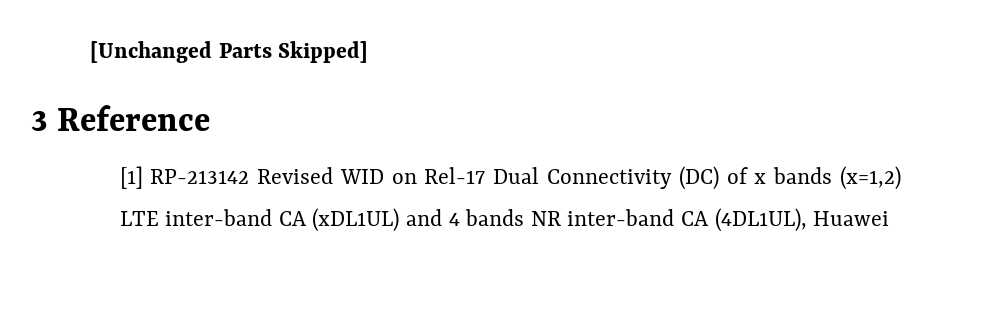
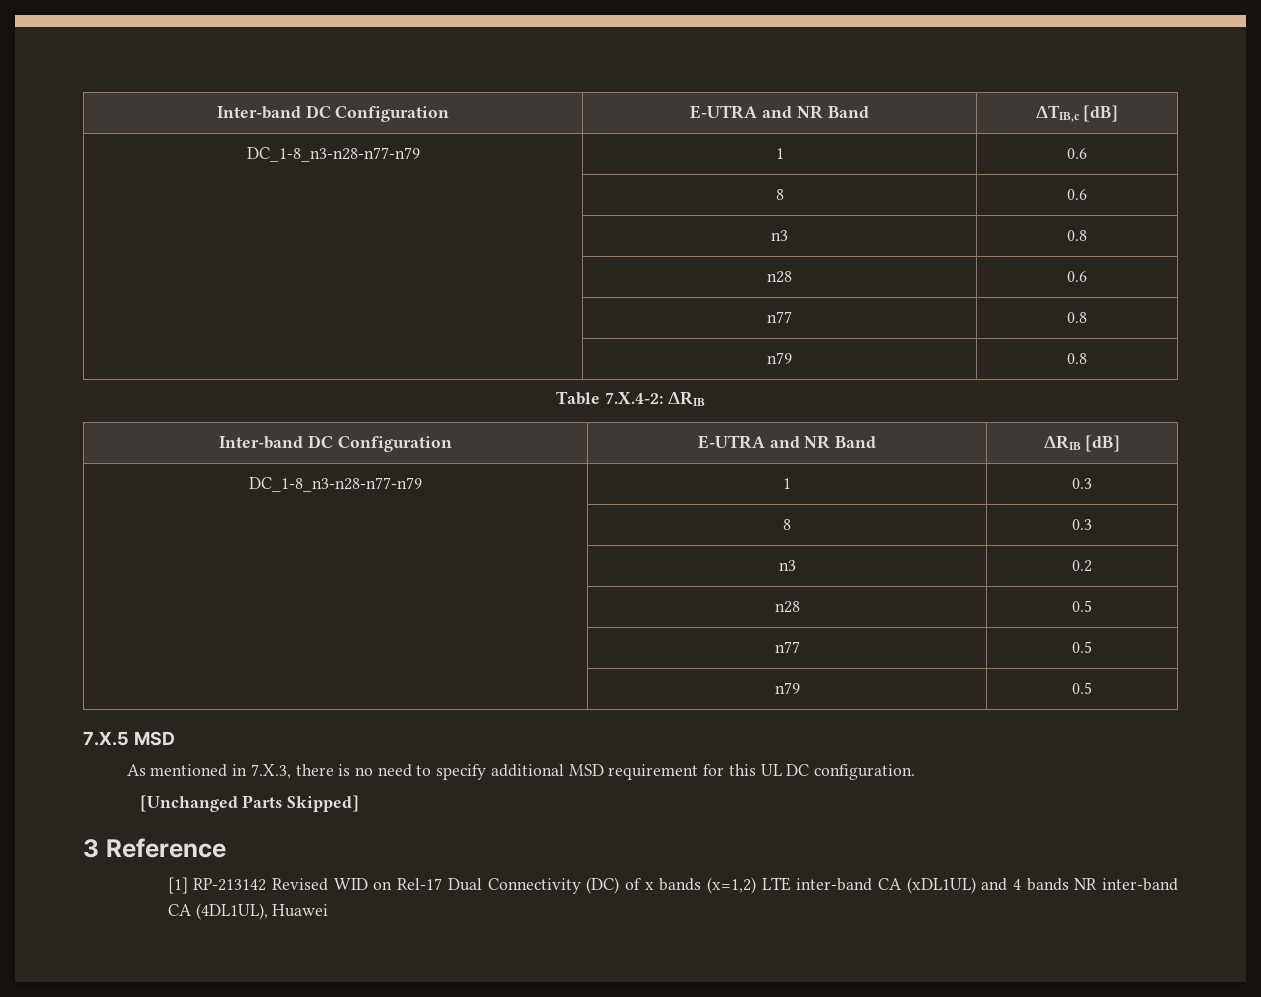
+ Inter-band DC Configuration | E-UTRA and NR Band | ΔTIB,c [dB]
+ DC_1-8_n3-n28-n77-n79 | 1 | 0.6
+ | 8 | 0.6
+ | n3 | 0.8
+ | n28 | 0.6
+ | n77 | 0.8
+ | n79 | 0.8
+ Table 7.X.4-2: ΔRIB
+ Inter-band DC Configuration | E-UTRA and NR Band | ΔRIB [dB]
+ DC_1-8_n3-n28-n77-n79 | 1 | 0.3
+ | 8 | 0.3
+ | n3 | 0.2
+ | n28 | 0.5
+ | n77 | 0.5
+ | n79 | 0.5
+ 7.X.5 MSD
+ As mentioned in 7.X.3, there is no need to specify additional MSD requirement for this UL DC configuration.

